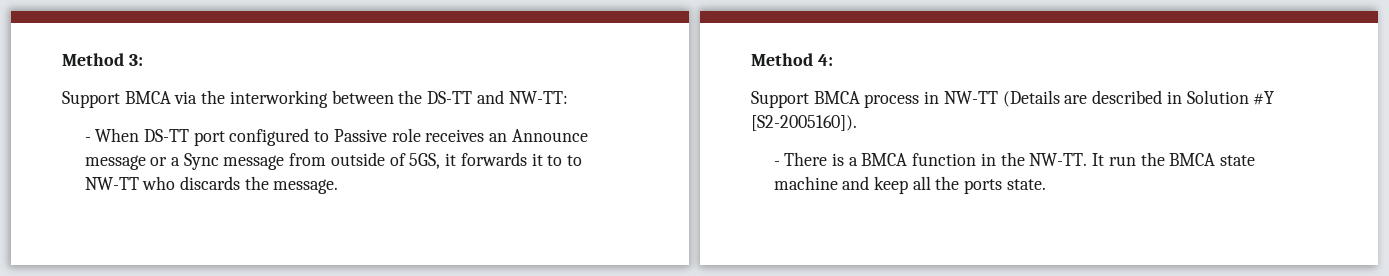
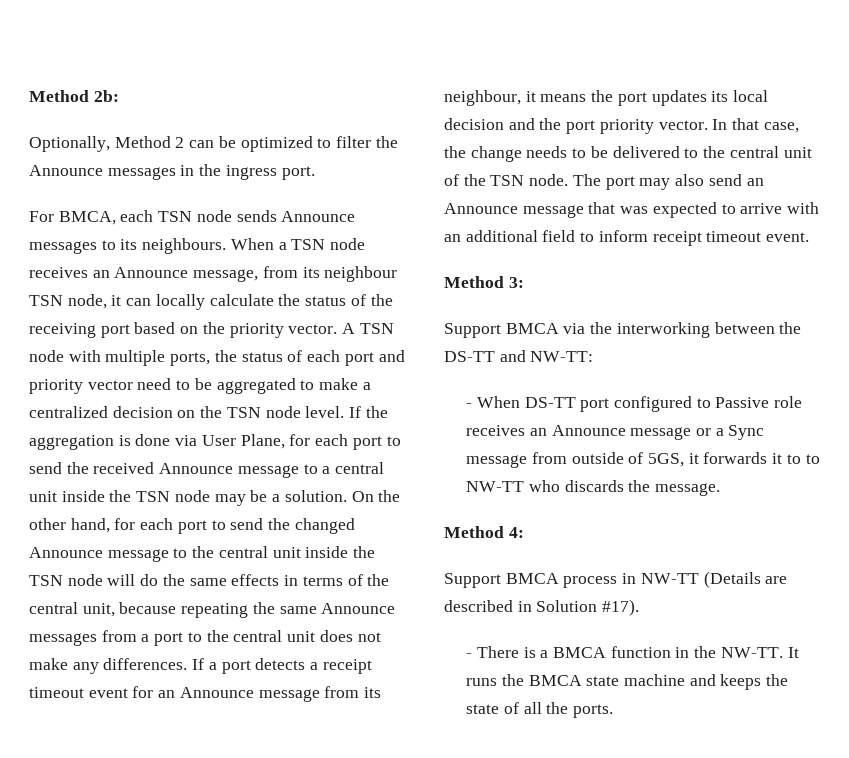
+ Method 2b:
+ Optionally, Method 2 can be optimized to filter the Announce messages in the ingress port.
+ For BMCA, each TSN node sends Announce messages to its neighbours. When a TSN node receives an Announce message, from its neighbour TSN node, it can locally calculate the status of the receiving port based on the priority vector. A TSN node with multiple ports, the status of each port and priority vector need to be aggregated to make a centralized decision on the TSN node level. If the aggregation is done via User Plane, for each port to send the received Announce message to a central unit inside the TSN node may be a solution. On the other hand, for each port to send the changed Announce message to the central unit inside the TSN node will do the same effects in terms of the central unit, because repeating the same Announce messages from a port to the central unit does not make any differences. If a port detects a receipt timeout event for an Announce message from its neighbour, it means the port updates its local decision and the port priority vector. In that case, the change needs to be delivered to the central unit of the TSN node. The port may also send an Announce message that was expected to arrive with an additional field to inform receipt timeout event.
- Support BMCA process in NW-TT (Details are described in Solution #Y [S2-2005160]).
+ Support BMCA process in NW-TT (Details are described in Solution #17).
- It run the BMCA state machine and keep all the ports state.
+ It runs the BMCA state machine and keeps the state of all the ports.

